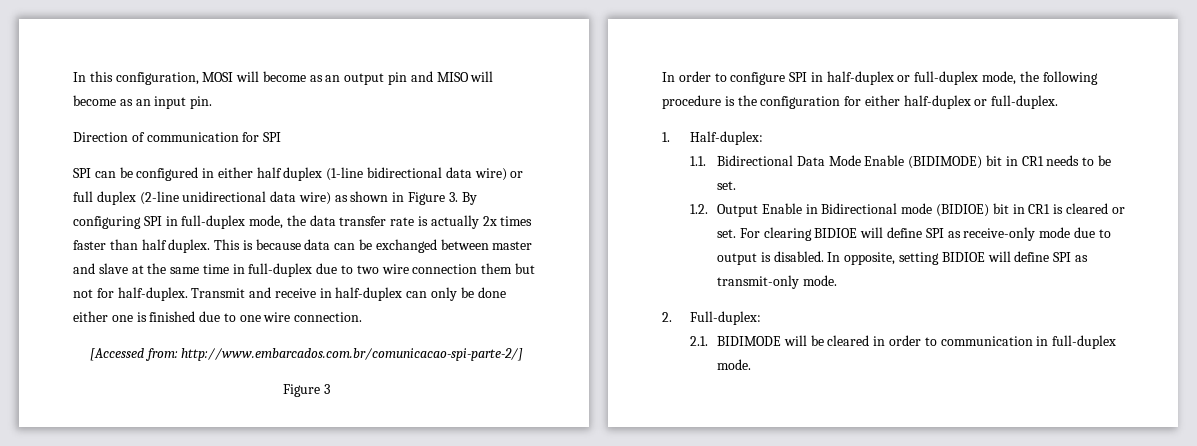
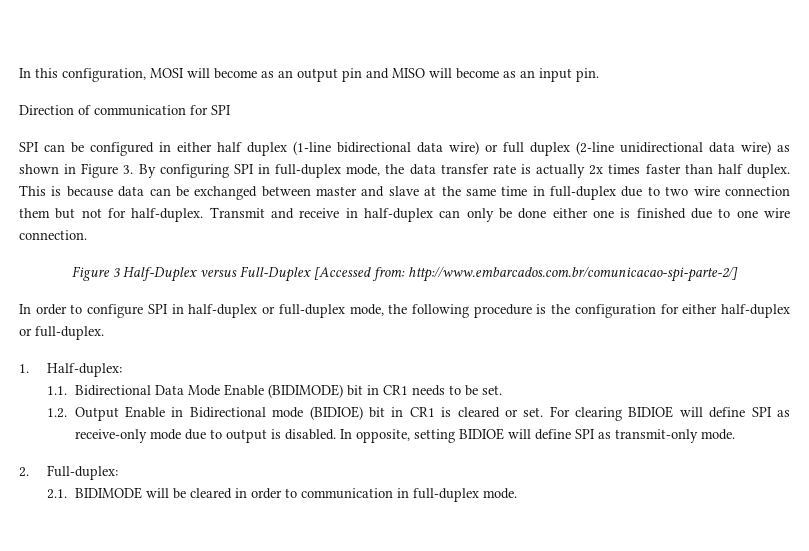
- [Accessed from: http://www.embarcados.com.br/comunicacao-spi-parte-2/]
+ Figure 3 Half-Duplex versus Full-Duplex [Accessed from: http://www.embarcados.com.br/comunicacao-spi-parte-2/]
- Figure 3

